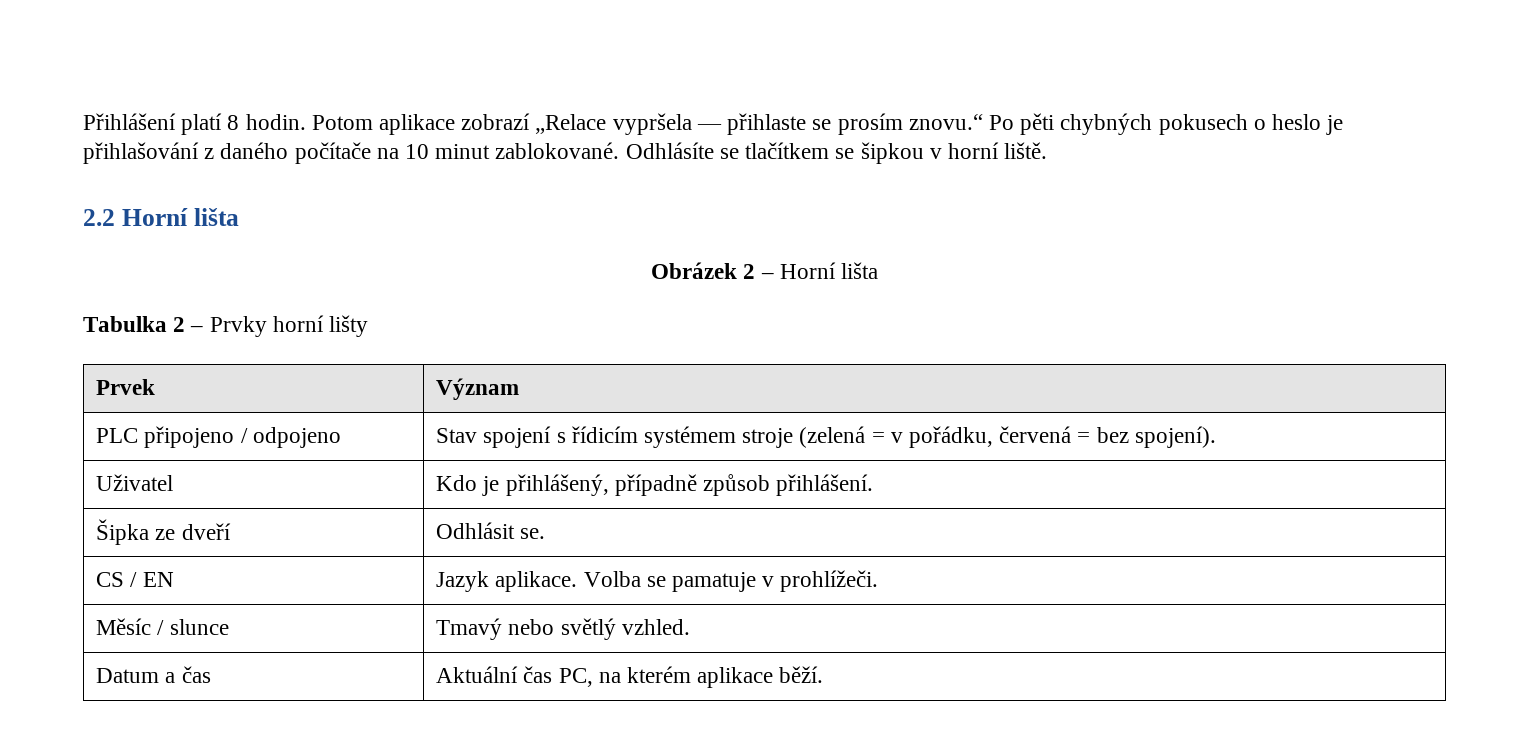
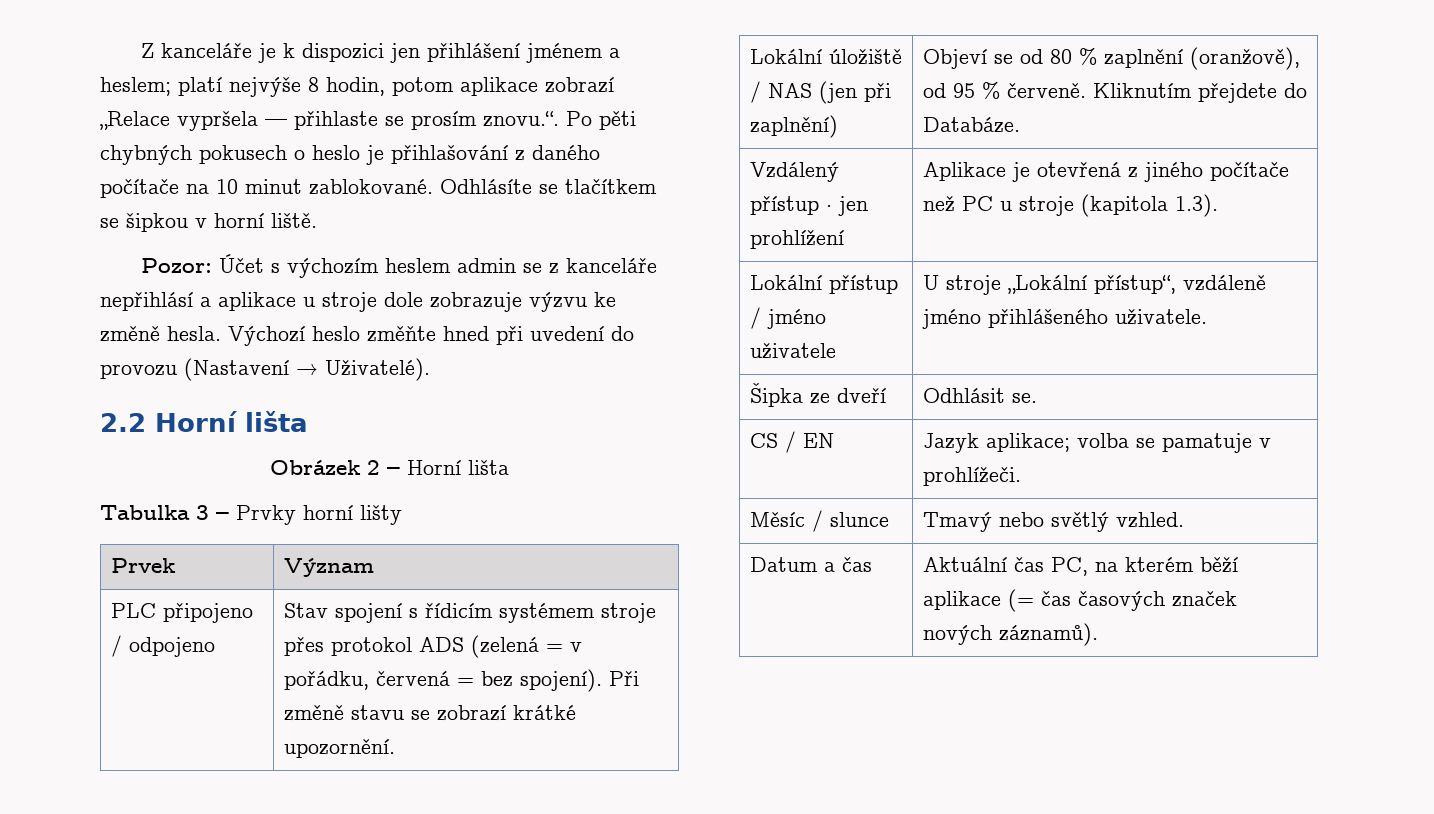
- Přihlášení platí 8 hodin. Potom aplikace zobrazí „Relace vypršela — přihlaste se prosím znovu.“ Po pěti chybných pokusech o heslo je přihlašování z daného počítače na 10 minut zablokované.
+ Z kanceláře je k dispozici jen přihlášení jménem a heslem; platí nejvýše 8 hodin, potom aplikace zobrazí „Relace vypršela — přihlaste se prosím znovu.“. Po pěti chybných pokusech o heslo je přihlašování z daného počítače na 10 minut zablokované.
+ Pozor: Účet s výchozím heslem admin se z kanceláře nepřihlásí a aplikace u stroje dole zobrazuje výzvu ke změně hesla. Výchozí heslo změňte hned při uvedení do provozu (Nastavení → Uživatelé).
- Tabulka 2 – Prvky horní lišty
+ Tabulka 3 – Prvky horní lišty
- PLC připojeno / odpojeno | Stav spojení s řídicím systémem stroje (zelená = v pořádku, červená = bez spojení).
- Uživatel | Kdo je přihlášený, případně způsob přihlášení.
+ PLC připojeno / odpojeno | Stav spojení s řídicím systémem stroje přes protokol ADS (zelená = v pořádku, červená = bez spojení). Při změně stavu se zobrazí krátké upozornění.
+ Lokální úložiště / NAS (jen při zaplnění) | Objeví se od 80 % zaplnění (oranžově), od 95 % červeně. Kliknutím přejdete do Databáze.
+ Vzdálený přístup · jen prohlížení | Aplikace je otevřená z jiného počítače než PC u stroje (kapitola 1.3).
+ Lokální přístup / jméno uživatele | U stroje „Lokální přístup“, vzdáleně jméno přihlášeného uživatele.
- CS / EN | Jazyk aplikace. Volba se pamatuje v prohlížeči.
+ CS / EN | Jazyk aplikace; volba se pamatuje v prohlížeči.
- Datum a čas | Aktuální čas PC, na kterém aplikace běží.
+ Datum a čas | Aktuální čas PC, na kterém běží aplikace (= čas časových značek nových záznamů).

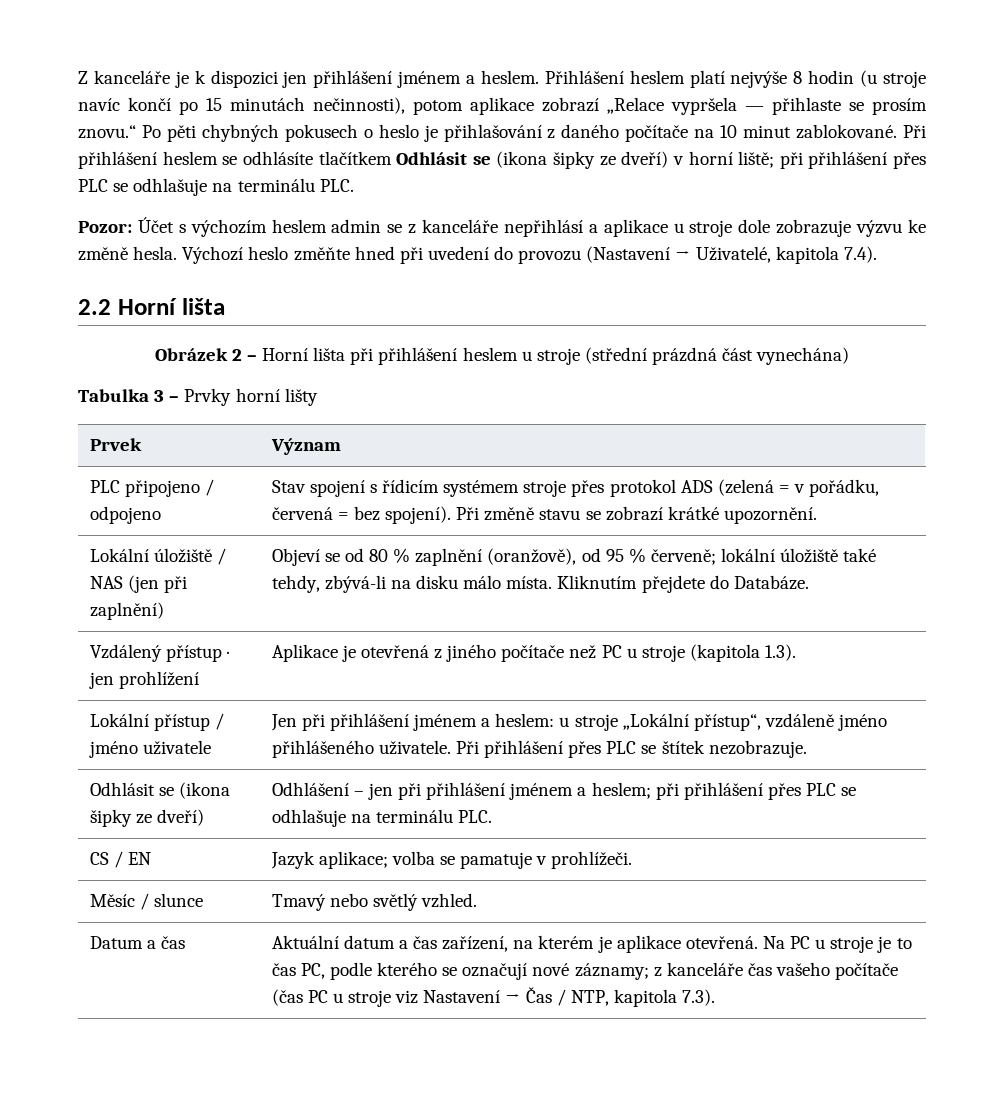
- Z kanceláře je k dispozici jen přihlášení jménem a heslem; platí nejvýše 8 hodin, potom aplikace zobrazí „Relace vypršela — přihlaste se prosím znovu.“. Po pěti chybných pokusech o heslo je přihlašování z daného počítače na 10 minut zablokované.
+ Z kanceláře je k dispozici jen přihlášení jménem a heslem. Přihlášení heslem platí nejvýše 8 hodin (u stroje navíc končí po 15 minutách nečinnosti), potom aplikace zobrazí „Relace vypršela — přihlaste se prosím znovu.“ Po pěti chybných pokusech o heslo je přihlašování z daného počítače na 10 minut zablokované.
- Odhlásíte se tlačítkem se šipkou v horní liště.
+ Při přihlášení heslem se odhlásíte tlačítkem Odhlásit se (ikona šipky ze dveří) v horní liště; při přihlášení přes PLC se odhlašuje na terminálu PLC.
- Výchozí heslo změňte hned při uvedení do provozu (Nastavení → Uživatelé).
+ Výchozí heslo změňte hned při uvedení do provozu (Nastavení → Uživatelé, kapitola 7.4).
- Obrázek 2 – Horní lišta
+ Obrázek 2 – Horní lišta při přihlášení heslem u stroje (střední prázdná část vynechána)
- Lokální úložiště / NAS (jen při zaplnění) | Objeví se od 80 % zaplnění (oranžově), od 95 % červeně. Kliknutím přejdete do Databáze.
+ Lokální úložiště / NAS (jen při zaplnění) | Objeví se od 80 % zaplnění (oranžově), od 95 % červeně; lokální úložiště také tehdy, zbývá-li na disku málo místa. Kliknutím přejdete do Databáze.
- Lokální přístup / jméno uživatele | U stroje „Lokální přístup“, vzdáleně jméno přihlášeného uživatele.
- Šipka ze dveří | Odhlásit se.
+ Lokální přístup / jméno uživatele | Jen při přihlášení jménem a heslem: u stroje „Lokální přístup“, vzdáleně jméno přihlášeného uživatele. Při přihlášení přes PLC se štítek nezobrazuje.
+ Odhlásit se (ikona šipky ze dveří) | Odhlášení – jen při přihlášení jménem a heslem; při přihlášení přes PLC se odhlašuje na terminálu PLC.
- Aktuální čas PC, na kterém běží aplikace (= čas časových značek nových záznamů).
+ Aktuální datum a čas zařízení, na kterém je aplikace otevřená. Na PC u stroje je to čas PC, podle kterého se označují nové záznamy; z kanceláře čas vašeho počítače (čas PC u stroje viz Nastavení → Čas / NTP, kapitola 7.3).

